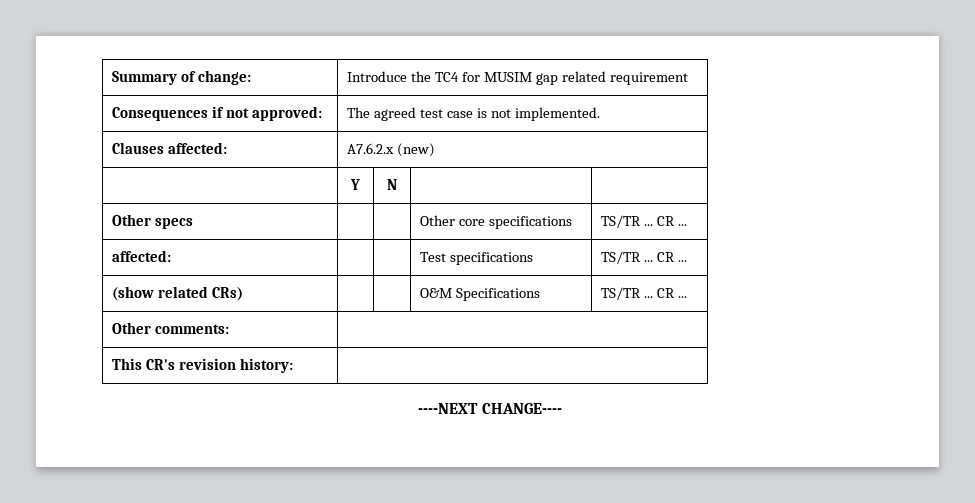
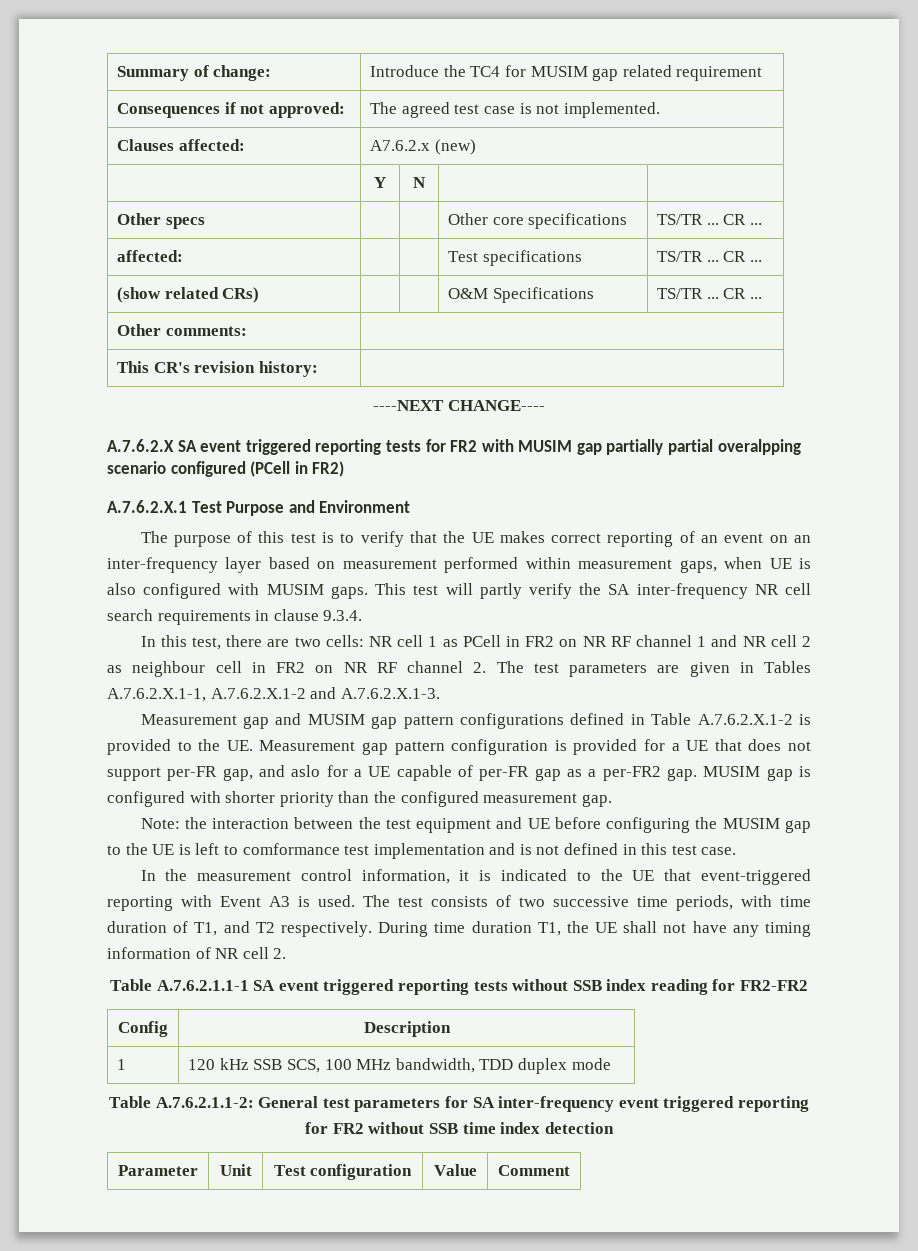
+ A.7.6.2.X SA event triggered reporting tests for FR2 with MUSIM gap partially partial overalpping scenario configured (PCell in FR2)
+ A.7.6.2.X.1 Test Purpose and Environment
+ The purpose of this test is to verify that the UE makes correct reporting of an event on an inter-frequency layer based on measurement performed within measurement gaps, when UE is also configured with MUSIM gaps. This test will partly verify the SA inter-frequency NR cell search requirements in clause 9.3.4.
+ In this test, there are two cells: NR cell 1 as PCell in FR2 on NR RF channel 1 and NR cell 2 as neighbour cell in FR2 on NR RF channel 2. The test parameters are given in Tables A.7.6.2.X.1-1, A.7.6.2.X.1-2 and A.7.6.2.X.1-3.
+ Measurement gap and MUSIM gap pattern configurations defined in Table A.7.6.2.X.1-2 is provided to the UE. Measurement gap pattern configuration is provided for a UE that does not support per-FR gap, and aslo for a UE capable of per-FR gap as a per-FR2 gap. MUSIM gap is configured with shorter priority than the configured measurement gap.
+ Note: the interaction between the test equipment and UE before configuring the MUSIM gap to the UE is left to comformance test implementation and is not defined in this test case.
+ In the measurement control information, it is indicated to the UE that event-triggered reporting with Event A3 is used. The test consists of two successive time periods, with time duration of T1, and T2 respectively. During time duration T1, the UE shall not have any timing information of NR cell 2.
+ Table A.7.6.2.1.1-1 SA event triggered reporting tests without SSB index reading for FR2-FR2
+ Config | Description
+ 1 | 120 kHz SSB SCS, 100 MHz bandwidth, TDD duplex mode
+ Table A.7.6.2.1.1-2: General test parameters for SA inter-frequency event triggered reporting for FR2 without SSB time index detection
+ Parameter | Unit | Test configuration | Value | Comment

